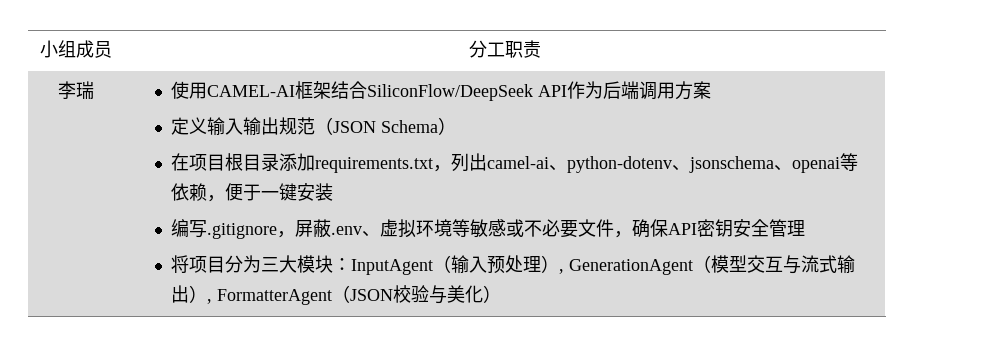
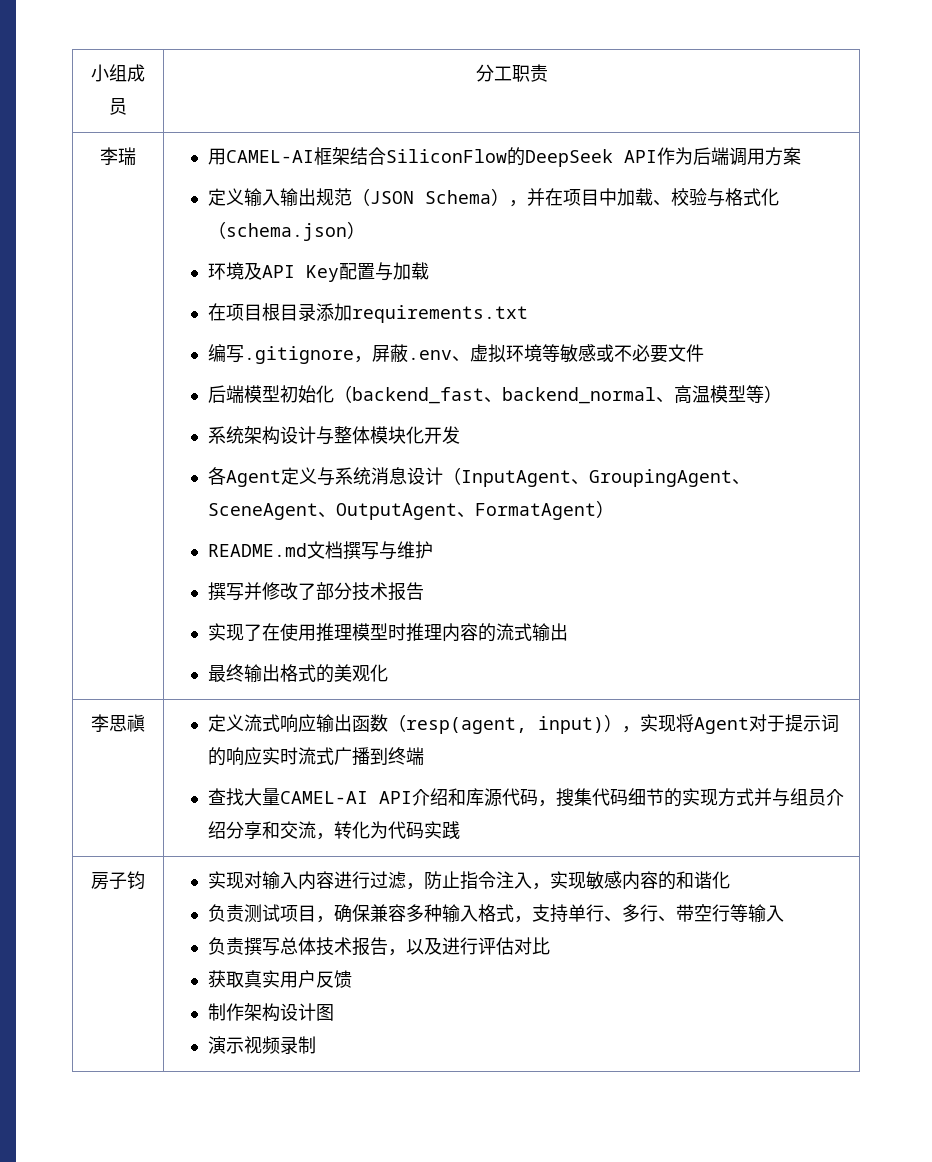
- 使用CAMEL-AI框架结合SiliconFlow/DeepSeek API作为后端调用方案
+ 用CAMEL-AI框架结合SiliconFlow的DeepSeek API作为后端调用方案
- 定义输入输出规范（JSON Schema）
+ 定义输入输出规范（JSON Schema），并在项目中加载、校验与格式化（schema.json）
+ 环境及API Key配置与加载
- 在项目根目录添加requirements.txt，列出camel-ai、python-dotenv、jsonschema、openai等依赖，便于一键安装
+ 在项目根目录添加requirements.txt
- 编写.gitignore，屏蔽.env、虚拟环境等敏感或不必要文件，确保API密钥安全管理
- 将项目分为三大模块：InputAgent（输入预处理）, GenerationAgent（模型交互与流式输出）, FormatterAgent（JSON校验与美化）
+ 编写.gitignore，屏蔽.env、虚拟环境等敏感或不必要文件
+ 后端模型初始化（backend_fast、backend_normal、高温模型等）
+ 系统架构设计与整体模块化开发
+ 各Agent定义与系统消息设计（InputAgent、GroupingAgent、SceneAgent、OutputAgent、FormatAgent）
+ README.md文档撰写与维护
+ 撰写并修改了部分技术报告
+ 实现了在使用推理模型时推理内容的流式输出
+ 最终输出格式的美观化
+ 李思禛 | 定义流式响应输出函数（resp(agent, input)），实现将Agent对于提示词的响应实时流式广播到终端
+ 查找大量CAMEL-AI API介绍和库源代码，搜集代码细节的实现方式并与组员介绍分享和交流，转化为代码实践
+ 房子钧 | 实现对输入内容进行过滤，防止指令注入，实现敏感内容的和谐化
+ 负责测试项目，确保兼容多种输入格式，支持单行、多行、带空行等输入
+ 负责撰写总体技术报告，以及进行评估对比
+ 获取真实用户反馈
+ 制作架构设计图
+ 演示视频录制

